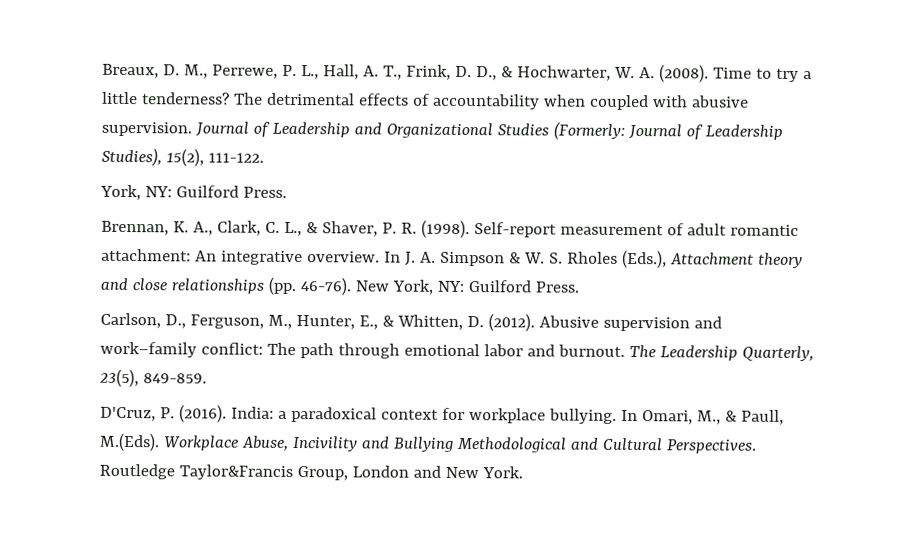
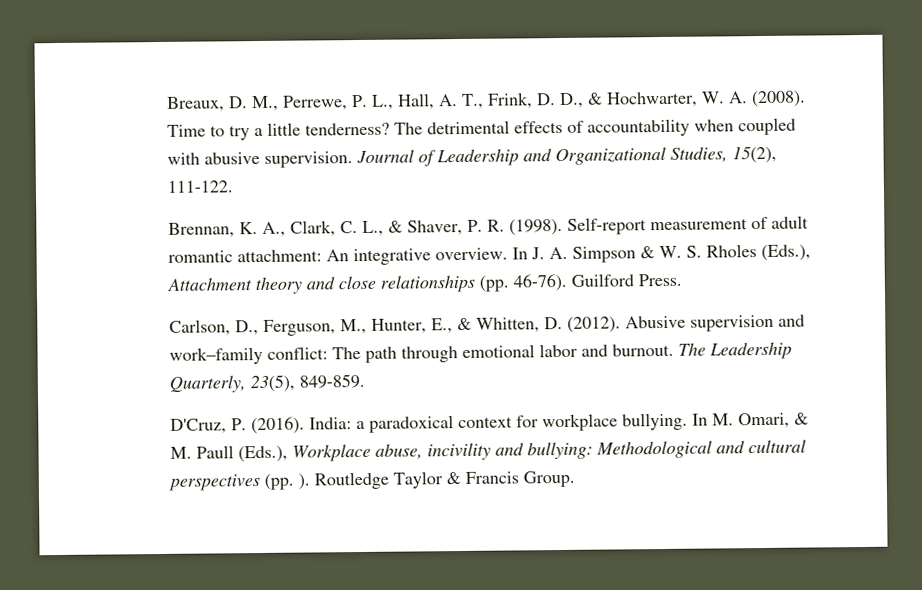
- Journal of Leadership and Organizational Studies (Formerly: Journal of Leadership Studies), 15(2), 111-122.
- York, NY: Guilford Press.
+ Journal of Leadership and Organizational Studies, 15(2), 111-122.
- New York, NY: Guilford Press.
+ Guilford Press.
- In Omari, M., & Paull, M.(Eds). Workplace Abuse, Incivility and Bullying Methodological and Cultural Perspectives. Routledge Taylor&Francis Group, London and New York.
+ In M. Omari, & M. Paull (Eds.), Workplace abuse, incivility and bullying: Methodological and cultural perspectives (pp. ). Routledge Taylor & Francis Group.

